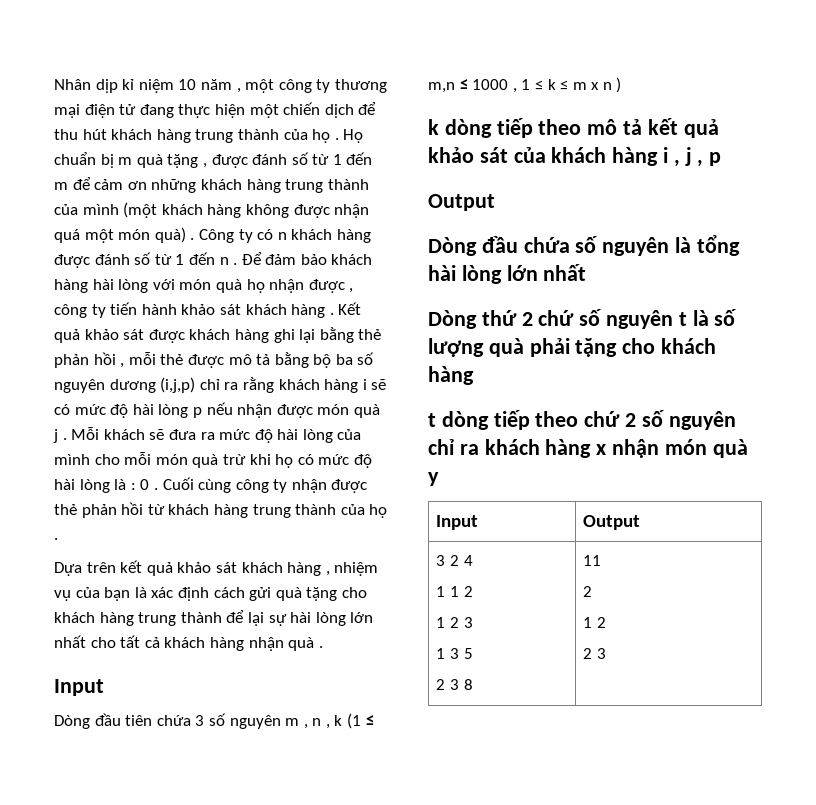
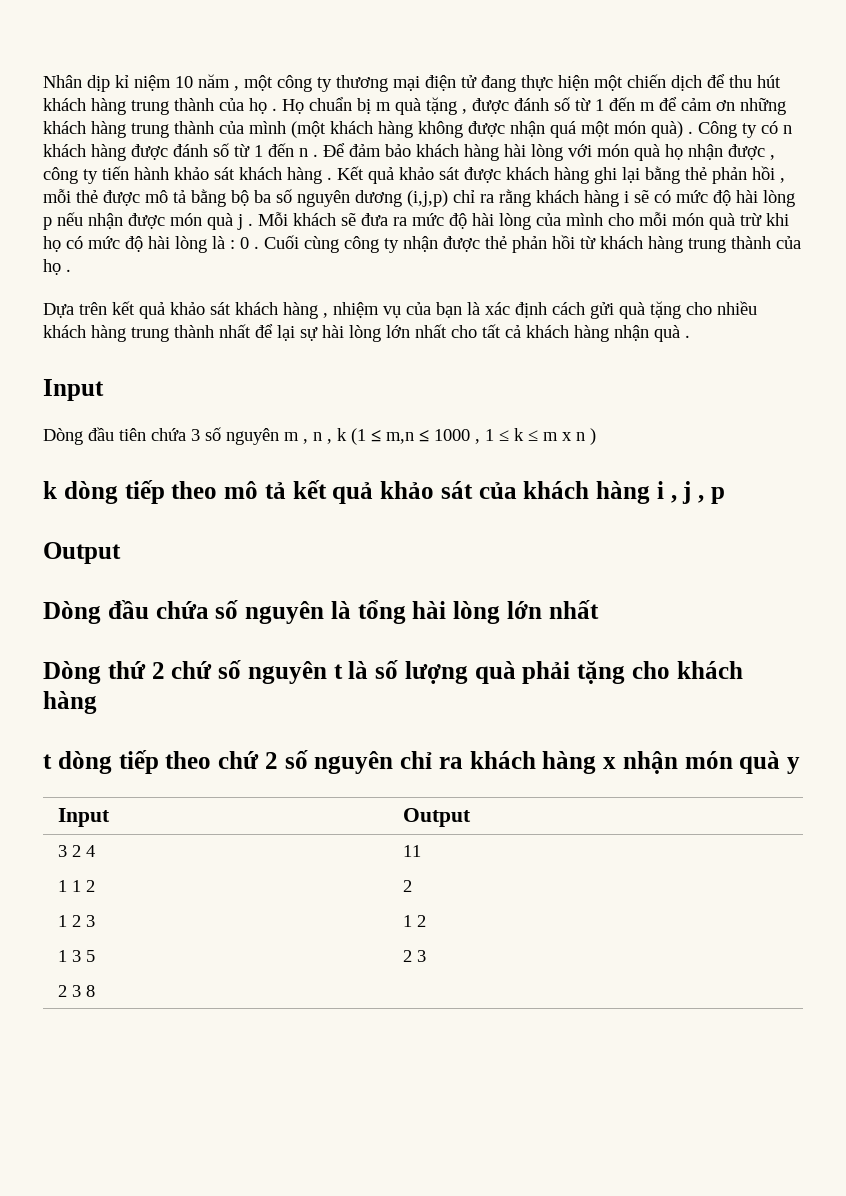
- Dựa trên kết quả khảo sát khách hàng , nhiệm vụ của bạn là xác định cách gửi quà tặng cho khách hàng trung thành để lại sự hài lòng lớn nhất cho tất cả khách hàng nhận quà .
+ Dựa trên kết quả khảo sát khách hàng , nhiệm vụ của bạn là xác định cách gửi quà tặng cho nhiều khách hàng trung thành nhất để lại sự hài lòng lớn nhất cho tất cả khách hàng nhận quà .

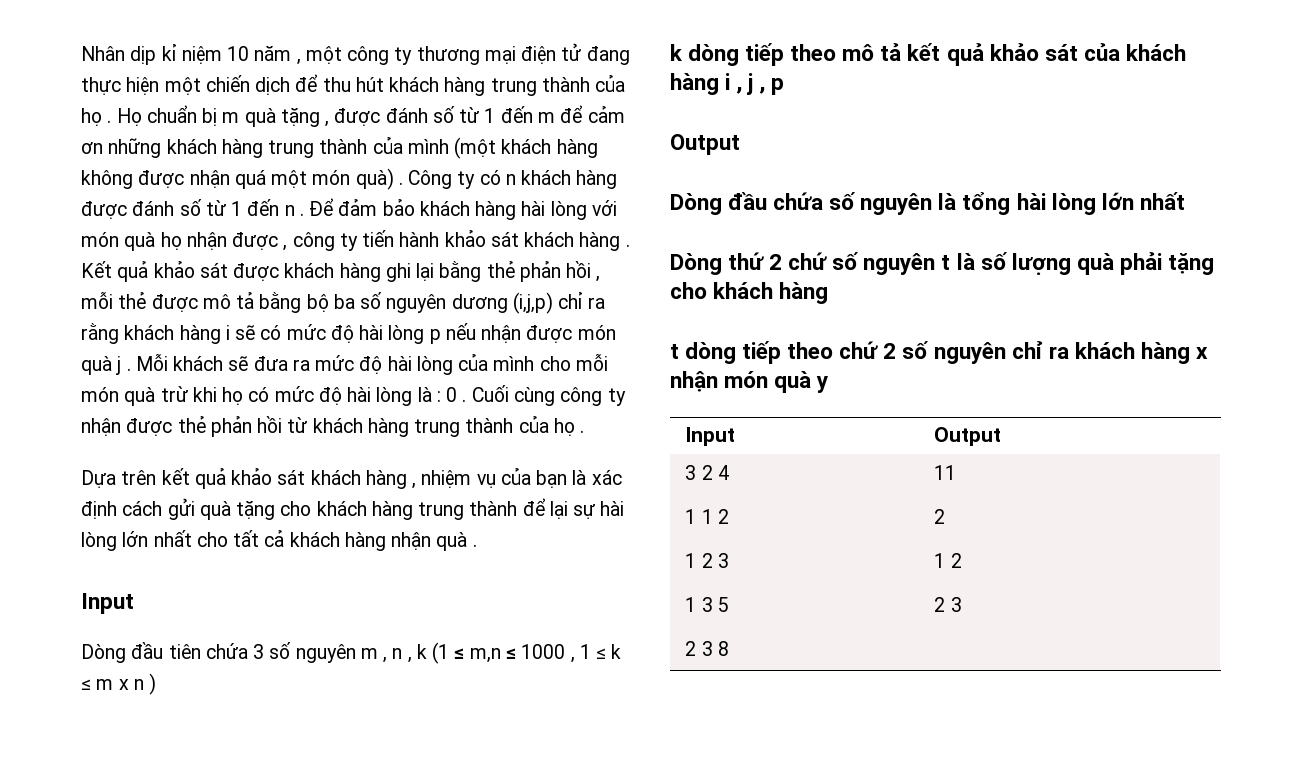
- Dựa trên kết quả khảo sát khách hàng , nhiệm vụ của bạn là xác định cách gửi quà tặng cho nhiều khách hàng trung thành nhất để lại sự hài lòng lớn nhất cho tất cả khách hàng nhận quà .
+ Dựa trên kết quả khảo sát khách hàng , nhiệm vụ của bạn là xác định cách gửi quà tặng cho khách hàng trung thành để lại sự hài lòng lớn nhất cho tất cả khách hàng nhận quà .

